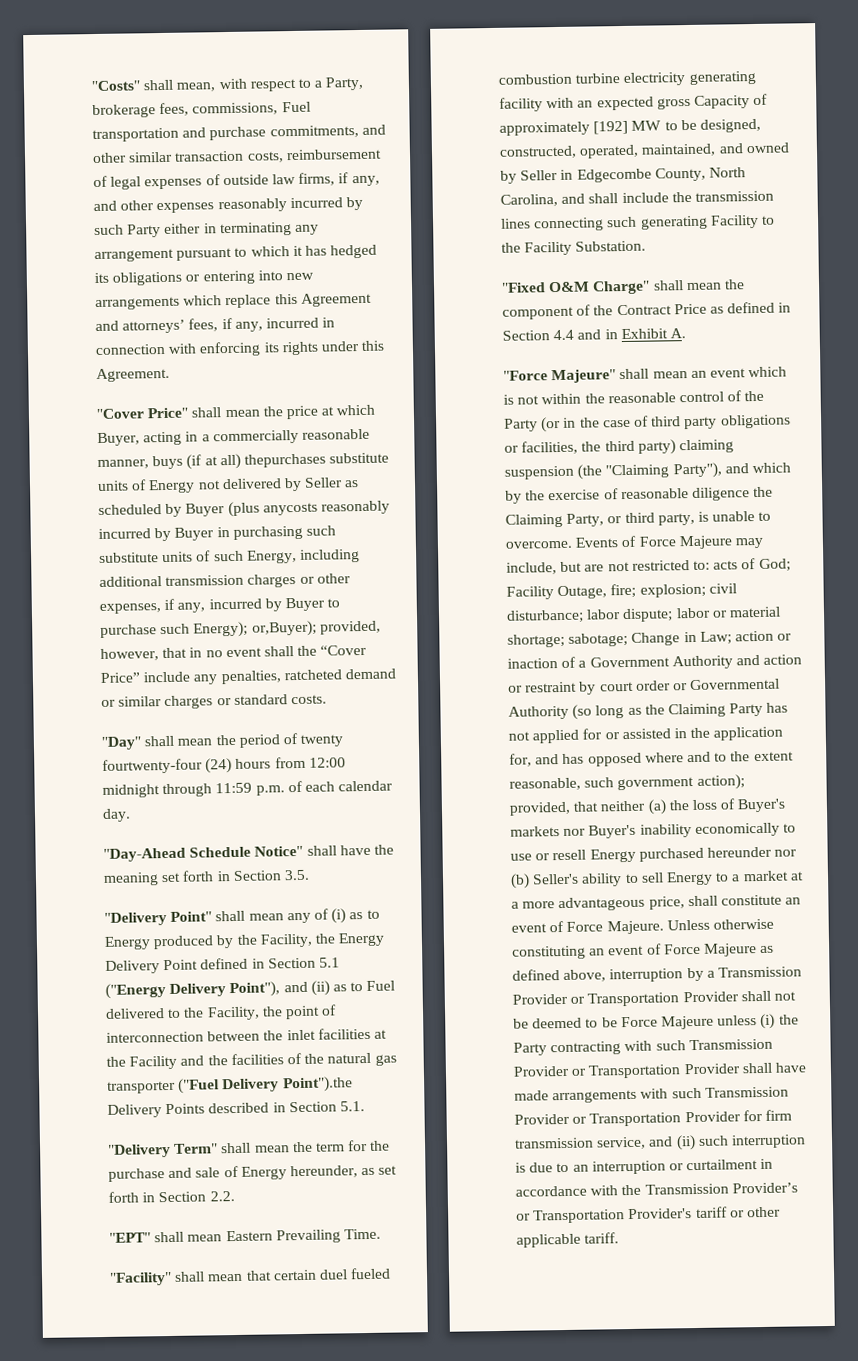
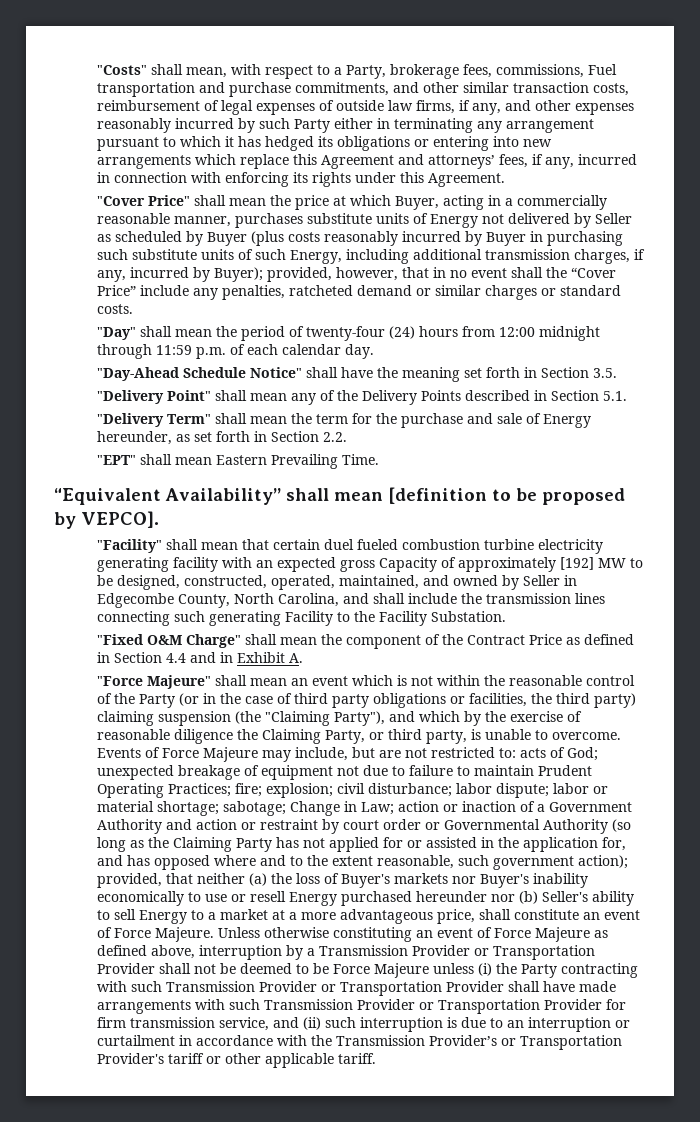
- "Cover Price" shall mean the price at which Buyer, acting in a commercially reasonable manner, buys (if at all) thepurchases substitute units of Energy not delivered by Seller as scheduled by Buyer (plus anycosts reasonably incurred by Buyer in purchasing such substitute units of such Energy, including additional transmission charges or other expenses, if any, incurred by Buyer to purchase such Energy); or,Buyer);
+ "Cover Price" shall mean the price at which Buyer, acting in a commercially reasonable manner, purchases substitute units of Energy not delivered by Seller as scheduled by Buyer (plus costs reasonably incurred by Buyer in purchasing such substitute units of such Energy, including additional transmission charges, if any, incurred by Buyer);
- "Day" shall mean the period of twenty fourtwenty-four (24) hours from 12:00 midnight through 11:59 p.m. of each calendar day.
+ "Day" shall mean the period of twenty-four (24) hours from 12:00 midnight through 11:59 p.m. of each calendar day.
- "Delivery Point" shall mean any of (i) as to Energy produced by the Facility, the Energy Delivery Point defined in Section 5.1 ("Energy Delivery Point"), and (ii) as to Fuel delivered to the Facility, the point of interconnection between the inlet facilities at the Facility and the facilities of the natural gas transporter ("Fuel Delivery Point").the Delivery Points described in Section 5.1.
+ "Delivery Point" shall mean any of the Delivery Points described in Section 5.1.
+ “Equivalent Availability” shall mean [definition to be proposed by VEPCO].
- Facility Outage, fire;
+ unexpected breakage of equipment not due to failure to maintain Prudent Operating Practices; fire;

